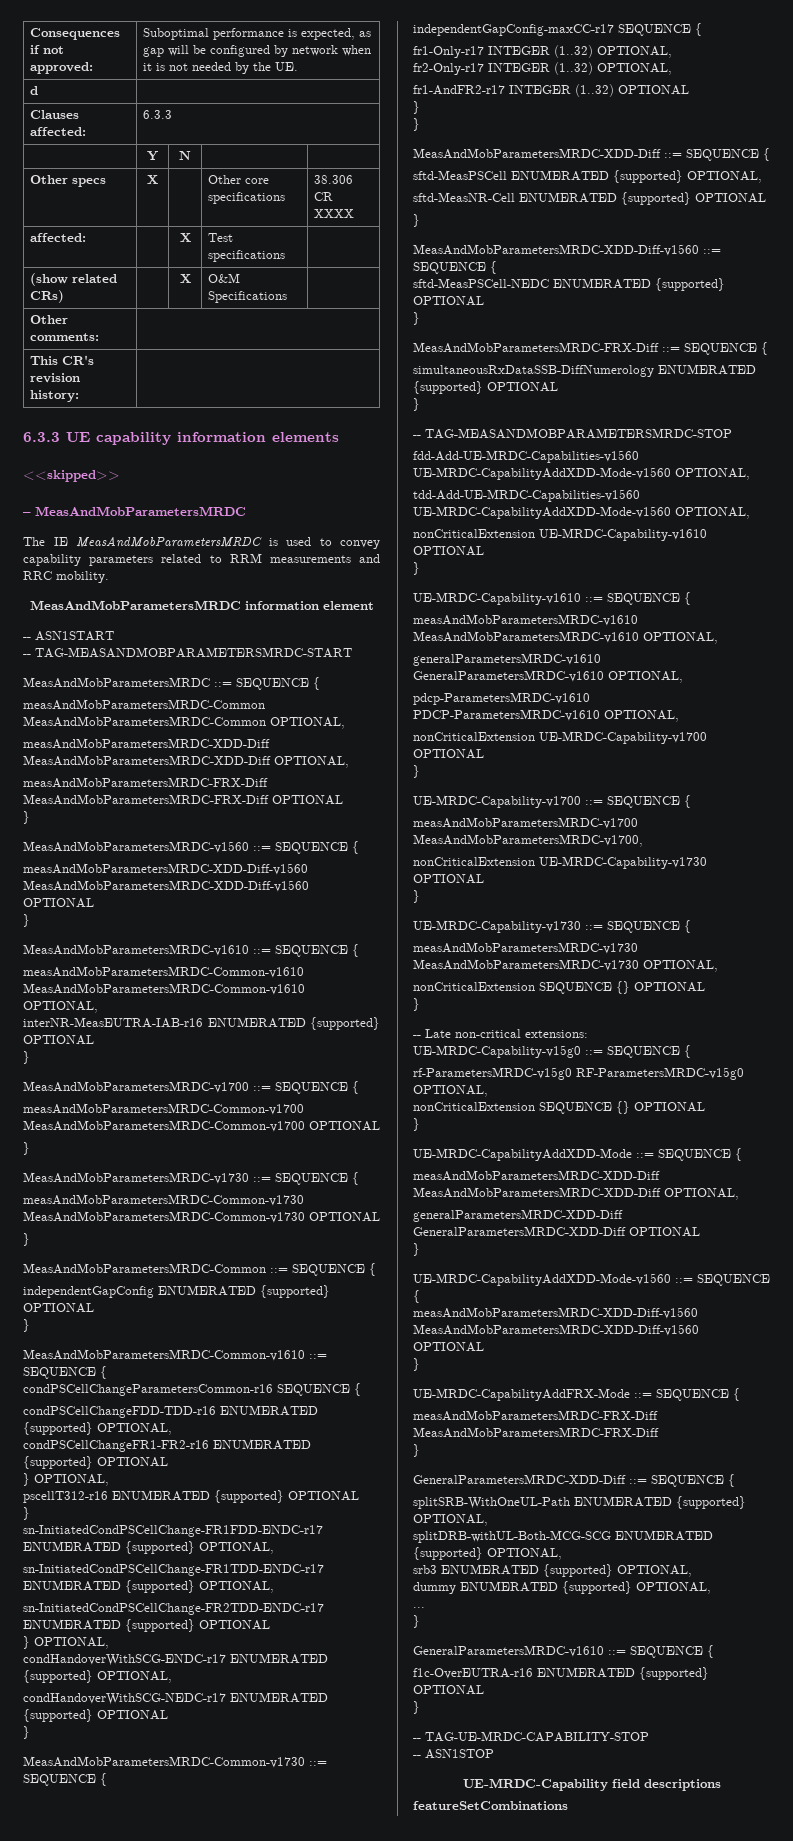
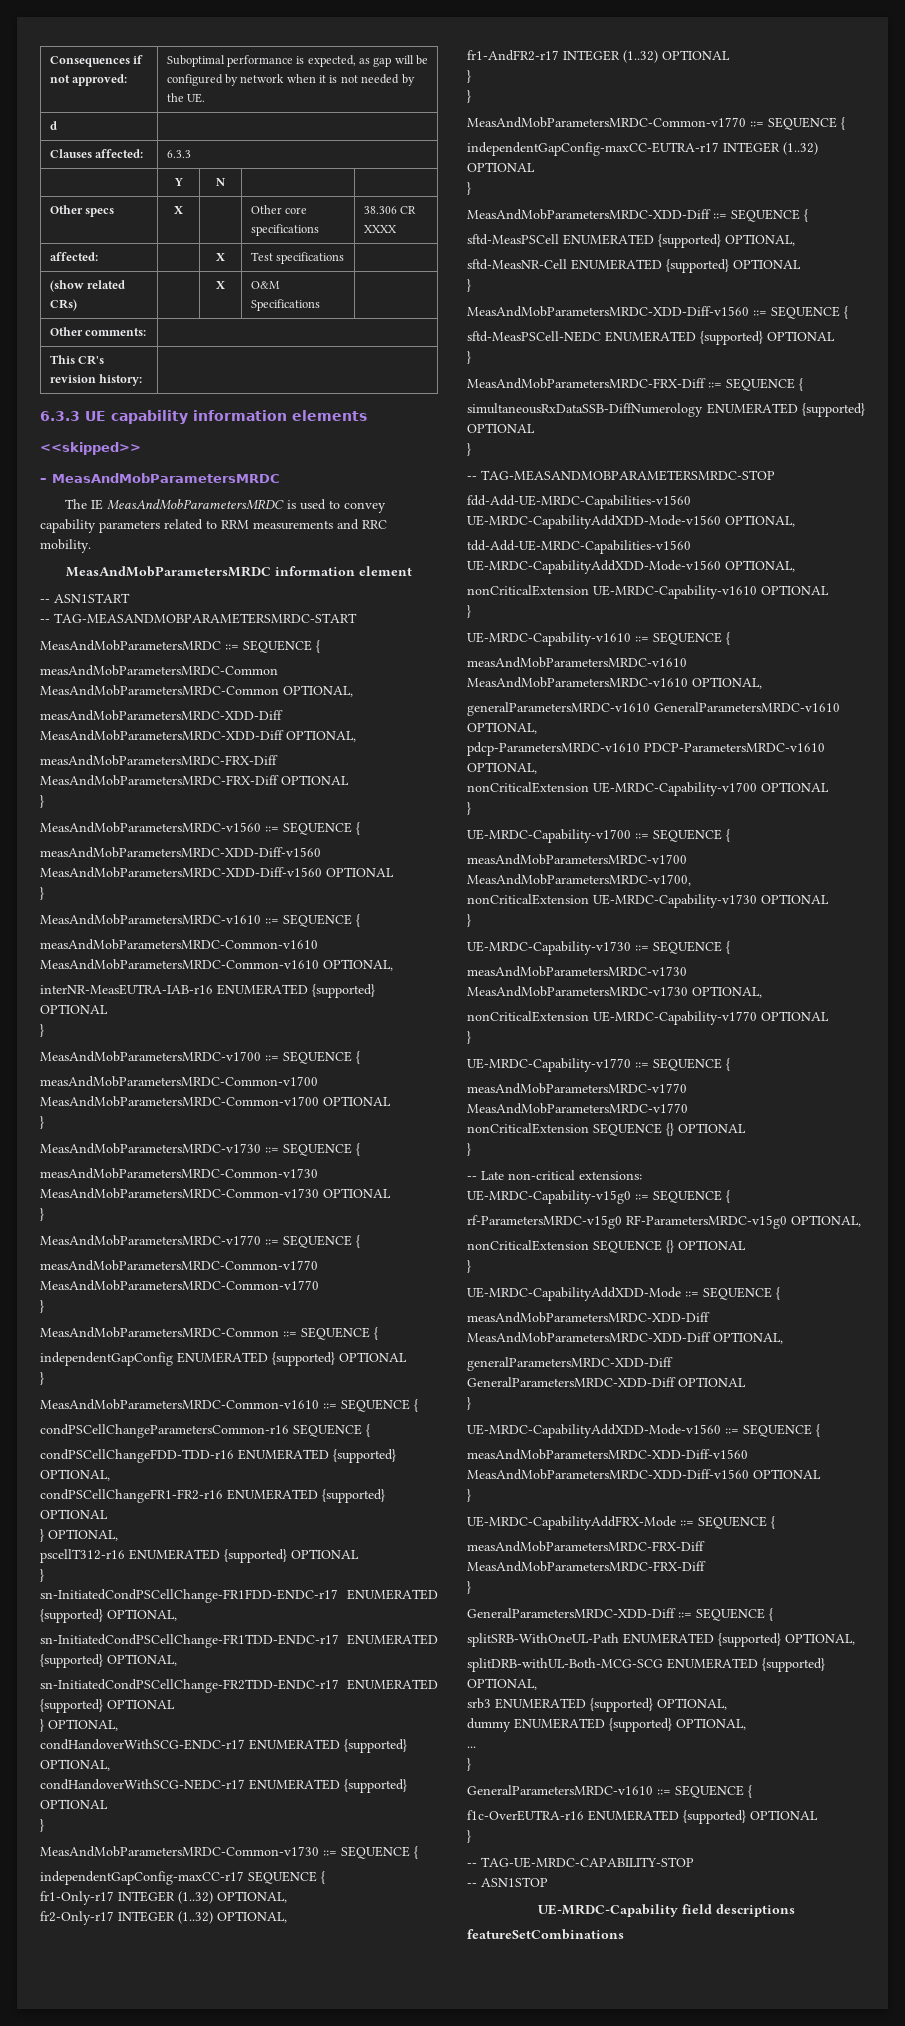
+ MeasAndMobParametersMRDC-v1770 ::= SEQUENCE {
+ measAndMobParametersMRDC-Common-v1770 MeasAndMobParametersMRDC-Common-v1770
+ }
+ MeasAndMobParametersMRDC-Common-v1770 ::= SEQUENCE {
+ independentGapConfig-maxCC-EUTRA-r17 INTEGER (1..32) OPTIONAL
+ }
+ nonCriticalExtension UE-MRDC-Capability-v1770 OPTIONAL
+ }
+ UE-MRDC-Capability-v1770 ::= SEQUENCE {
+ measAndMobParametersMRDC-v1770 MeasAndMobParametersMRDC-v1770

